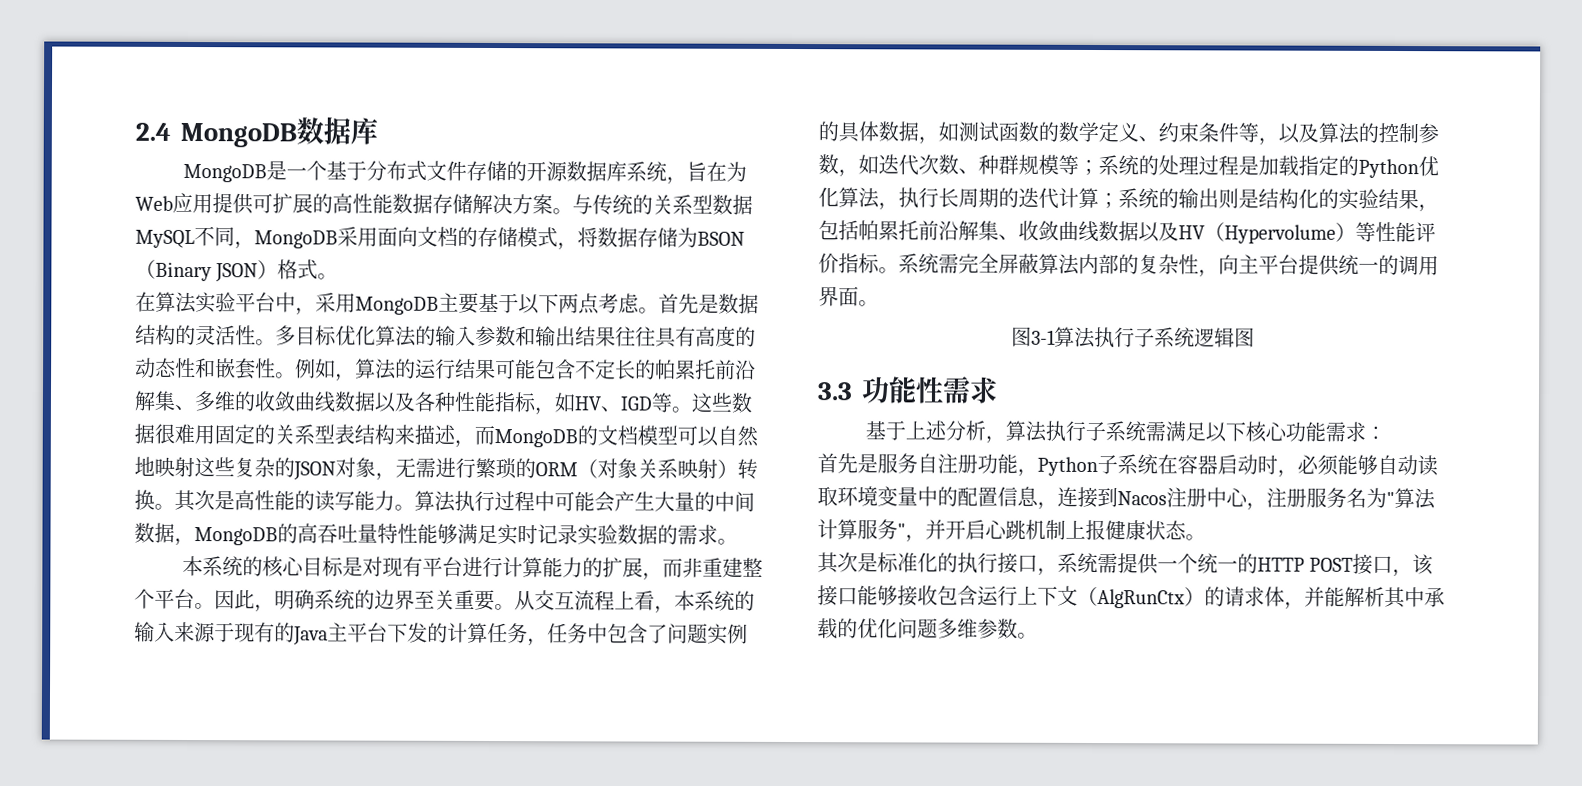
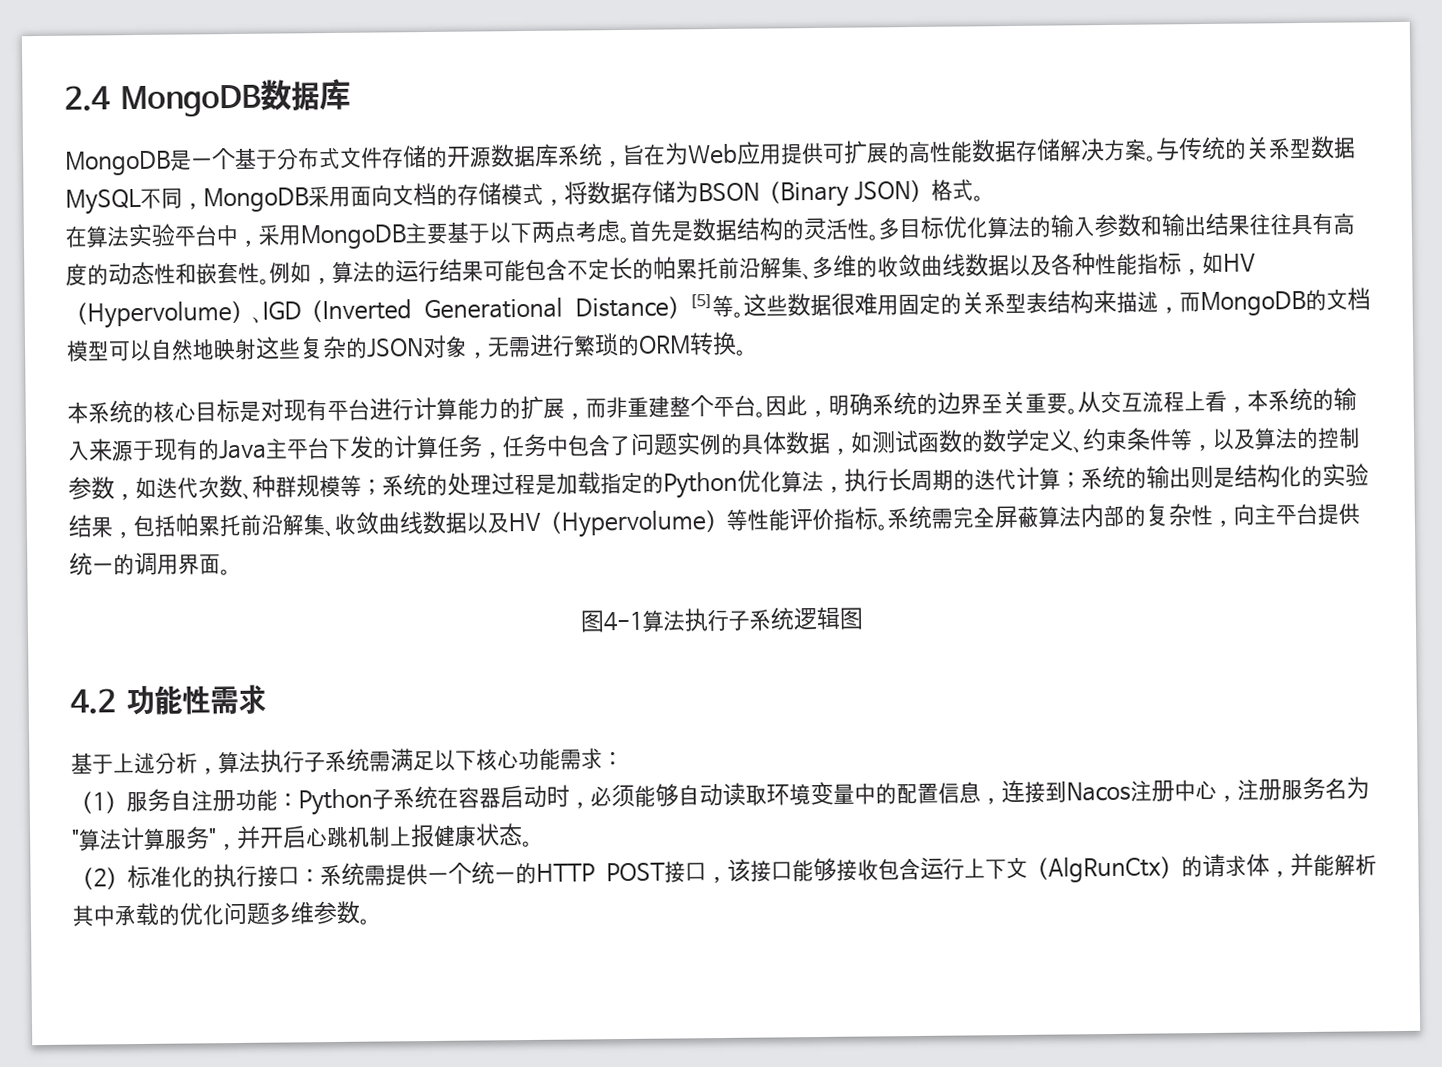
- 例如，算法的运行结果可能包含不定长的帕累托前沿解集、多维的收敛曲线数据以及各种性能指标，如HV、IGD等。
+ 例如，算法的运行结果可能包含不定长的帕累托前沿解集、多维的收敛曲线数据以及各种性能指标，如HV（Hypervolume）、IGD（Inverted Generational Distance）[5]等。
- 这些数据很难用固定的关系型表结构来描述，而MongoDB的文档模型可以自然地映射这些复杂的JSON对象，无需进行繁琐的ORM（对象关系映射）转换。其次是高性能的读写能力。算法执行过程中可能会产生大量的中间数据，MongoDB的高吞吐量特性能够满足实时记录实验数据的需求。
+ 这些数据很难用固定的关系型表结构来描述，而MongoDB的文档模型可以自然地映射这些复杂的JSON对象，无需进行繁琐的ORM转换。
- 图3-1算法执行子系统逻辑图
+ 图4-1算法执行子系统逻辑图
- 3.3功能性需求
+ 4.2功能性需求
- 首先是服务自注册功能，Python子系统在容器启动时，必须能够自动读取环境变量中的配置信息，连接到Nacos注册中心，注册服务名为"算法计算服务"，并开启心跳机制上报健康状态。
+ （1）服务自注册功能：Python子系统在容器启动时，必须能够自动读取环境变量中的配置信息，连接到Nacos注册中心，注册服务名为"算法计算服务"，并开启心跳机制上报健康状态。
- 其次是标准化的执行接口，系统需提供一个统一的HTTP POST接口，该接口能够接收包含运行上下文（AlgRunCtx）的请求体，并能解析其中承载的优化问题多维参数。
+ （2）标准化的执行接口：系统需提供一个统一的HTTP POST接口，该接口能够接收包含运行上下文（AlgRunCtx）的请求体，并能解析其中承载的优化问题多维参数。

